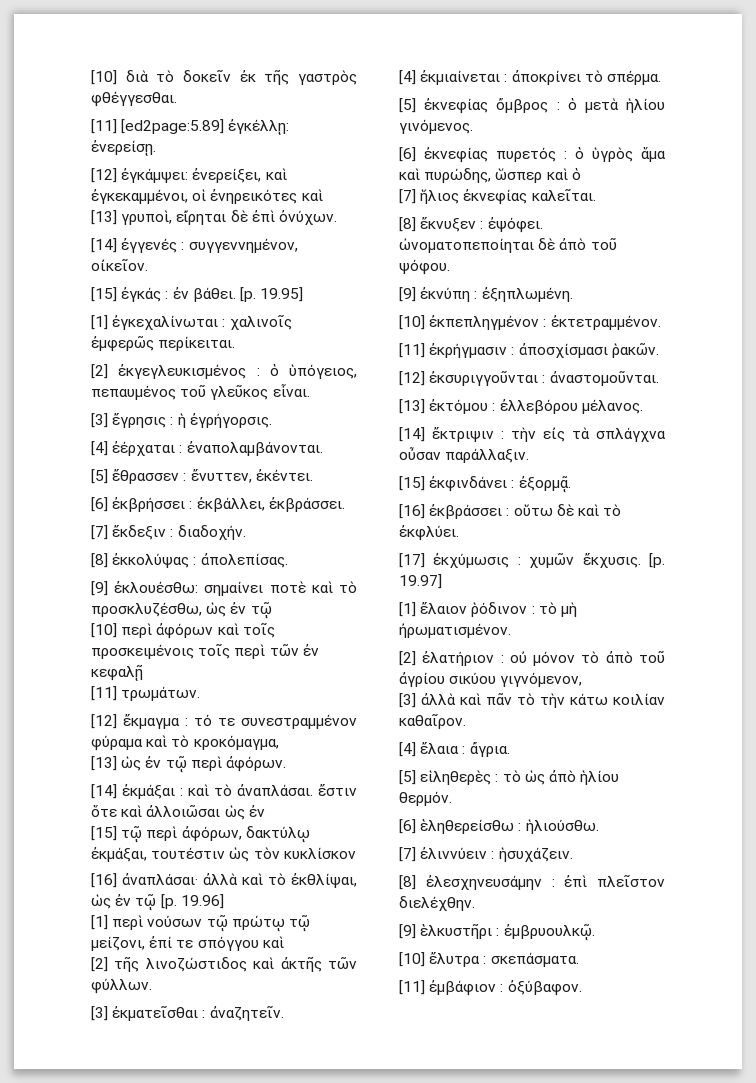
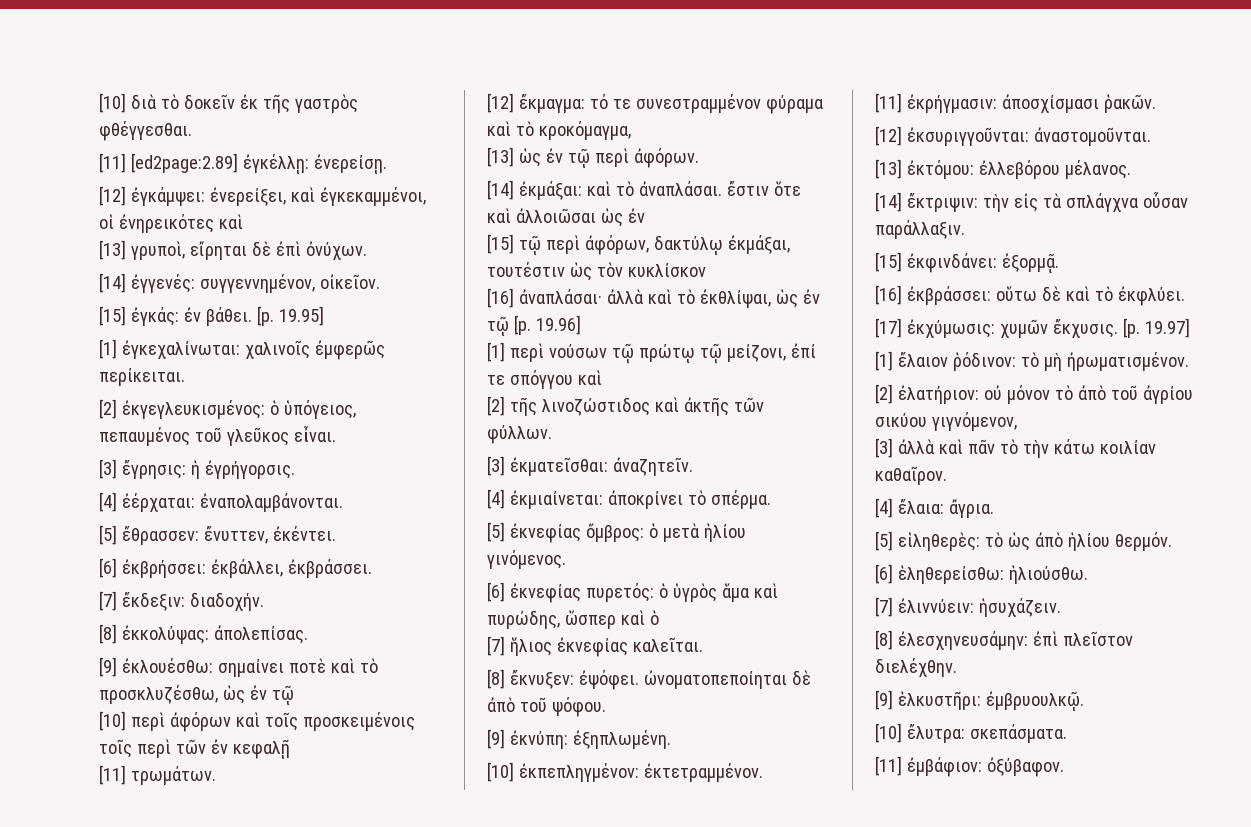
- [11] [ed2page:5.89] ἐγκέλλῃ: ἐνερείσῃ.
+ [11] [ed2page:2.89] ἐγκέλλῃ: ἐνερείσῃ.
- [14] ἐγγενές : συγγεννημένον, οἰκεῖον.
+ [14] ἐγγενές: συγγεννημένον, οἰκεῖον.
- [15] ἐγκάς : ἐν βάθει.
+ [15] ἐγκάς: ἐν βάθει.
- [1] ἐγκεχαλίνωται : χαλινοῖς ἐμφερῶς περίκειται.
+ [1] ἐγκεχαλίνωται: χαλινοῖς ἐμφερῶς περίκειται.
- [2] ἐκγεγλευκισμένος : ὁ ὑπόγειος, πεπαυμένος τοῦ γλεῦκος εἶναι.
+ [2] ἐκγεγλευκισμένος: ὁ ὑπόγειος, πεπαυμένος τοῦ γλεῦκος εἶναι.
- [3] ἔγρησις : ἡ ἐγρήγορσις.
+ [3] ἔγρησις: ἡ ἐγρήγορσις.
- [4] ἐέρχαται : ἐναπολαμβάνονται.
+ [4] ἐέρχαται: ἐναπολαμβάνονται.
- [5] ἔθρασσεν : ἔνυττεν, ἐκέντει.
+ [5] ἔθρασσεν: ἔνυττεν, ἐκέντει.
- [6] ἐκβρήσσει : ἐκβάλλει, ἐκβράσσει.
+ [6] ἐκβρήσσει: ἐκβάλλει, ἐκβράσσει.
- [7] ἔκδεξιν : διαδοχήν.
+ [7] ἔκδεξιν: διαδοχήν.
- [8] ἐκκολύψας : ἀπολεπίσας.
+ [8] ἐκκολύψας: ἀπολεπίσας.
- [12] ἔκμαγμα : τό τε συνεστραμμένον φύραμα καὶ τὸ κροκόμαγμα,
+ [12] ἔκμαγμα: τό τε συνεστραμμένον φύραμα καὶ τὸ κροκόμαγμα,
- [14] ἐκμάξαι : καὶ τὸ ἀναπλάσαι. ἔστιν ὅτε καὶ ἀλλοιῶσαι ὡς ἐν
+ [14] ἐκμάξαι: καὶ τὸ ἀναπλάσαι. ἔστιν ὅτε καὶ ἀλλοιῶσαι ὡς ἐν
- [3] ἐκματεῖσθαι : ἀναζητεῖν.
+ [3] ἐκματεῖσθαι: ἀναζητεῖν.
- [4] ἐκμιαίνεται : ἀποκρίνει τὸ σπέρμα.
+ [4] ἐκμιαίνεται: ἀποκρίνει τὸ σπέρμα.
- [5] ἐκνεφίας ὄμβρος : ὁ μετὰ ἡλίου γινόμενος.
+ [5] ἐκνεφίας ὄμβρος: ὁ μετὰ ἡλίου γινόμενος.
- [6] ἐκνεφίας πυρετός : ὁ ὑγρὸς ἅμα καὶ πυρώδης, ὥσπερ καὶ ὁ
+ [6] ἐκνεφίας πυρετός: ὁ ὑγρὸς ἅμα καὶ πυρώδης, ὥσπερ καὶ ὁ
- [8] ἔκνυξεν : ἐψόφει. ὠνοματοπεποίηται δὲ ἀπὸ τοῦ ψόφου.
+ [8] ἔκνυξεν: ἐψόφει. ὠνοματοπεποίηται δὲ ἀπὸ τοῦ ψόφου.
- [9] ἐκνύπη : ἐξηπλωμένη.
+ [9] ἐκνύπη: ἐξηπλωμένη.
- [10] ἐκπεπληγμένον : ἐκτετραμμένον.
+ [10] ἐκπεπληγμένον: ἐκτετραμμένον.
- [11] ἐκρήγμασιν : ἀποσχίσμασι ῥακῶν.
+ [11] ἐκρήγμασιν: ἀποσχίσμασι ῥακῶν.
- [12] ἐκσυριγγοῦνται : ἀναστομοῦνται.
+ [12] ἐκσυριγγοῦνται: ἀναστομοῦνται.
- [13] ἐκτόμου : ἐλλεβόρου μέλανος.
+ [13] ἐκτόμου: ἐλλεβόρου μέλανος.
- [14] ἔκτριψιν : τὴν εἰς τὰ σπλάγχνα οὖσαν παράλλαξιν.
+ [14] ἔκτριψιν: τὴν εἰς τὰ σπλάγχνα οὖσαν παράλλαξιν.
- [15] ἐκφινδάνει : ἐξορμᾷ.
+ [15] ἐκφινδάνει: ἐξορμᾷ.
- [16] ἐκβράσσει : οὕτω δὲ καὶ τὸ ἐκφλύει.
+ [16] ἐκβράσσει: οὕτω δὲ καὶ τὸ ἐκφλύει.
- [17] ἐκχύμωσις : χυμῶν ἔκχυσις.
+ [17] ἐκχύμωσις: χυμῶν ἔκχυσις.
- [1] ἔλαιον ῥόδινον : τὸ μὴ ἠρωματισμένον.
+ [1] ἔλαιον ῥόδινον: τὸ μὴ ἠρωματισμένον.
- [2] ἐλατήριον : οὐ μόνον τὸ ἀπὸ τοῦ ἀγρίου σικύου γιγνόμενον,
+ [2] ἐλατήριον: οὐ μόνον τὸ ἀπὸ τοῦ ἀγρίου σικύου γιγνόμενον,
- [4] ἔλαια : ἄγρια.
+ [4] ἔλαια: ἄγρια.
- [5] εἱληθερὲς : τὸ ὡς ἀπὸ ἡλίου θερμόν.
+ [5] εἱληθερὲς: τὸ ὡς ἀπὸ ἡλίου θερμόν.
- [6] ἑληθερείσθω : ἡλιούσθω.
+ [6] ἑληθερείσθω: ἡλιούσθω.
- [7] ἐλιννύειν : ἡσυχάζειν.
+ [7] ἐλιννύειν: ἡσυχάζειν.
- [8] ἐλεσχηνευσάμην : ἐπὶ πλεῖστον διελέχθην.
+ [8] ἐλεσχηνευσάμην: ἐπὶ πλεῖστον διελέχθην.
- [9] ἑλκυστῆρι : ἐμβρυουλκῷ.
+ [9] ἑλκυστῆρι: ἐμβρυουλκῷ.
- [10] ἔλυτρα : σκεπάσματα.
+ [10] ἔλυτρα: σκεπάσματα.
- [11] ἐμβάφιον : ὀξύβαφον.
+ [11] ἐμβάφιον: ὀξύβαφον.

